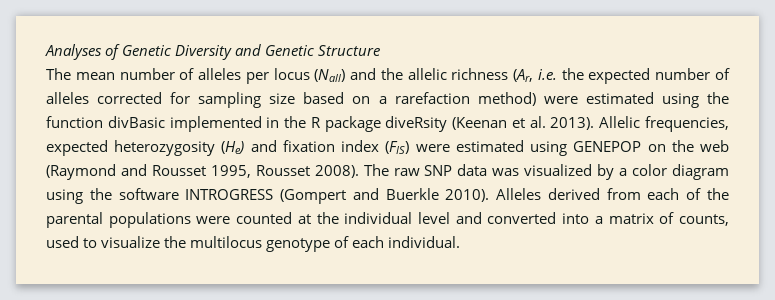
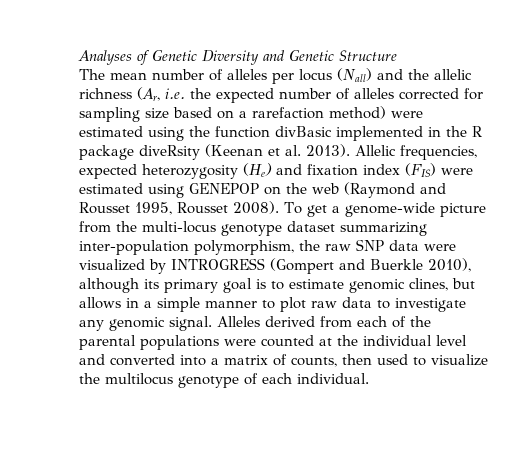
- The raw SNP data was visualized by a color diagram using the software INTROGRESS (Gompert and Buerkle 2010).
+ To get a genome-wide picture from the multi-locus genotype dataset summarizing inter-population polymorphism, the raw SNP data were visualized by INTROGRESS (Gompert and Buerkle 2010), although its primary goal is to estimate genomic clines, but allows in a simple manner to plot raw data to investigate any genomic signal.
- Alleles derived from each of the parental populations were counted at the individual level and converted into a matrix of counts, used to visualize the multilocus genotype of each individual.
+ Alleles derived from each of the parental populations were counted at the individual level and converted into a matrix of counts, then used to visualize the multilocus genotype of each individual.

